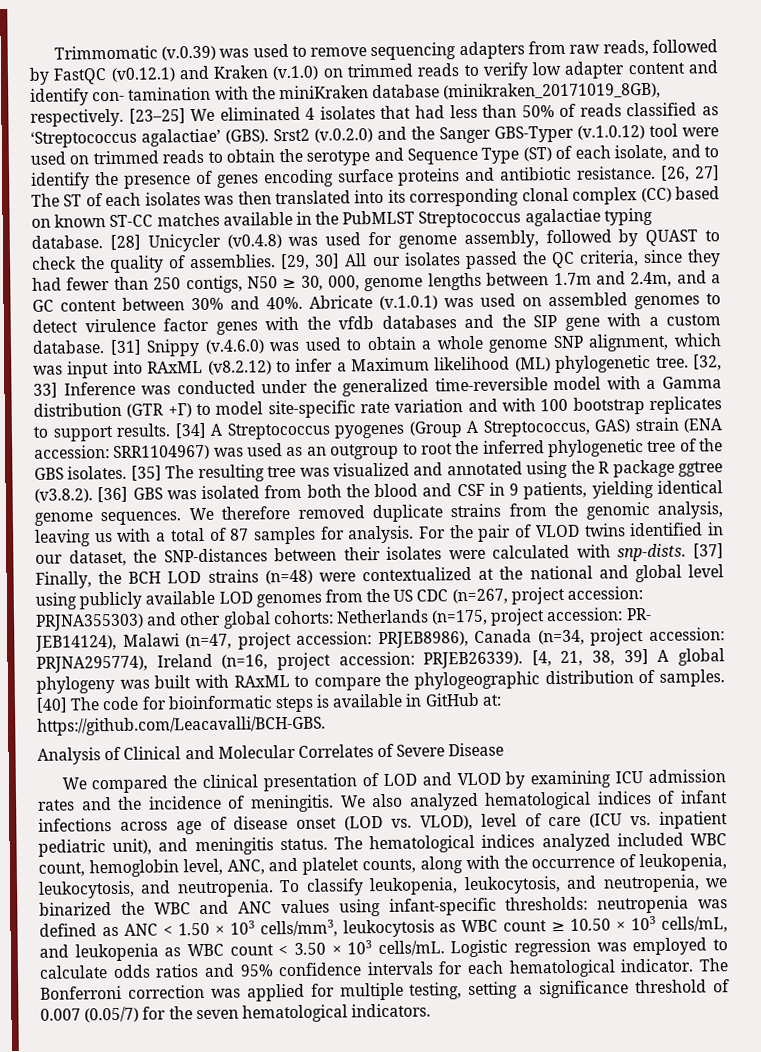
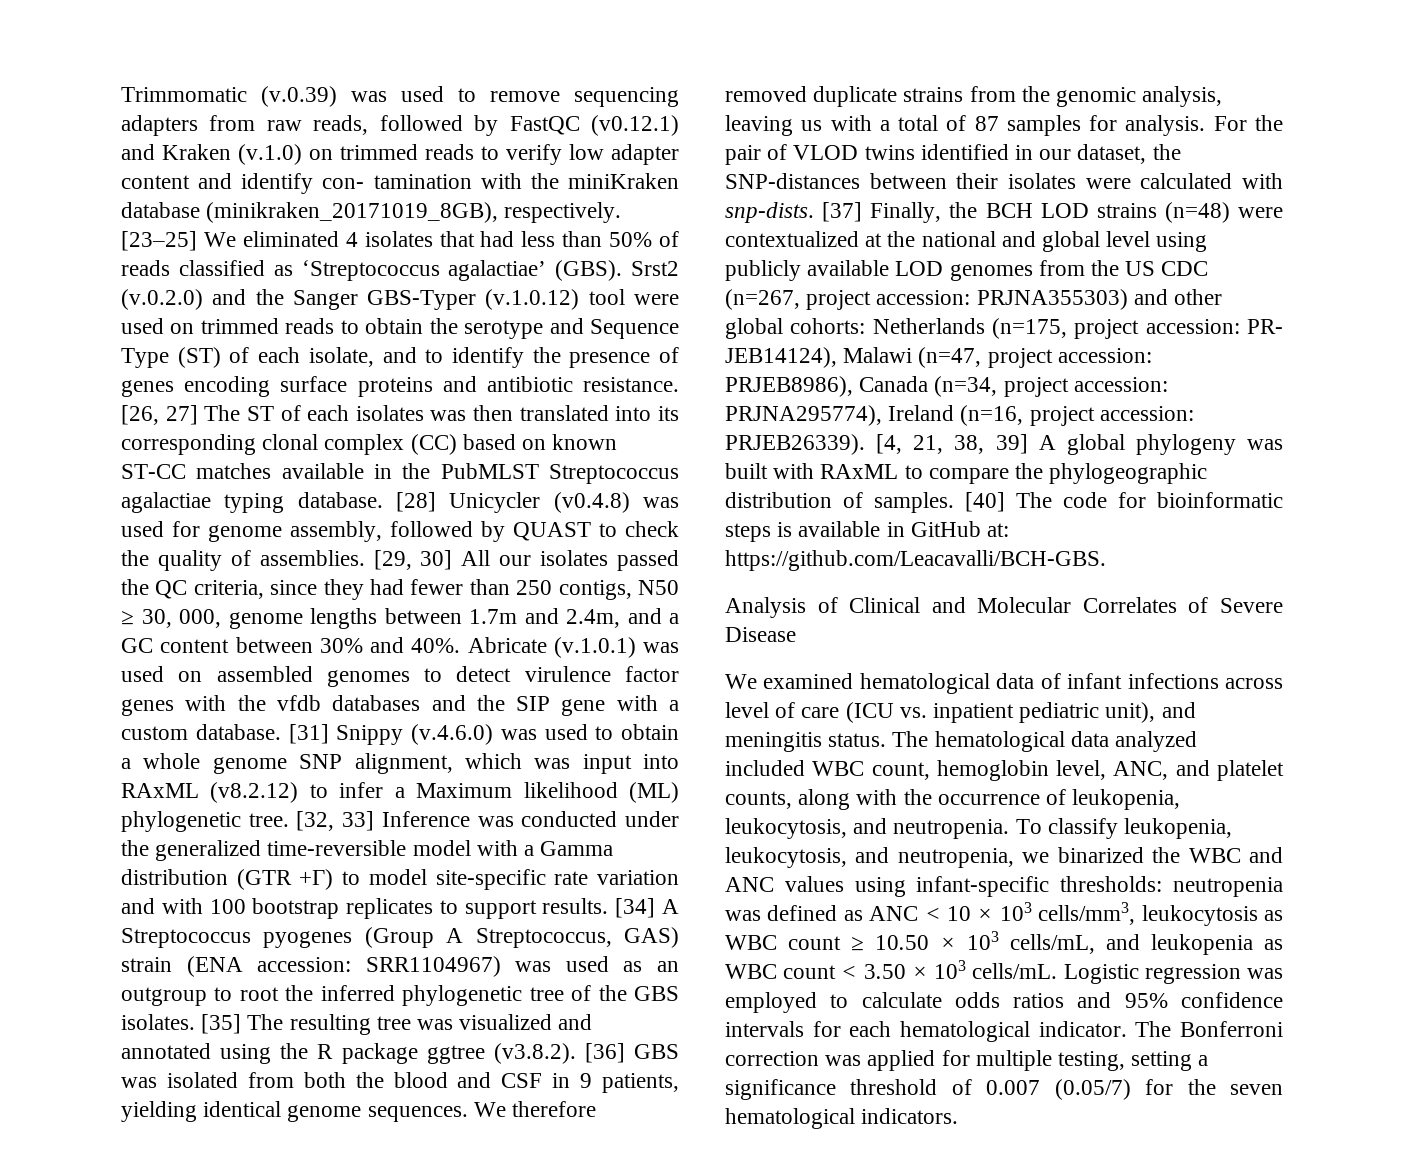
- We compared the clinical presentation of LOD and VLOD by examining ICU admission rates and the incidence of meningitis. We also analyzed hematological indices of infant infections across age of disease onset (LOD vs. VLOD), level of care (ICU vs. inpatient pediatric unit), and meningitis status.
+ We examined hematological data of infant infections across level of care (ICU vs. inpatient pediatric unit), and meningitis status.
- The hematological indices analyzed included WBC count, hemoglobin level, ANC, and platelet counts, along with the occurrence of leukopenia, leukocytosis, and neutropenia.
+ The hematological data analyzed included WBC count, hemoglobin level, ANC, and platelet counts, along with the occurrence of leukopenia, leukocytosis, and neutropenia.
- To classify leukopenia, leukocytosis, and neutropenia, we binarized the WBC and ANC values using infant-specific thresholds: neutropenia was defined as ANC < 1.50 × 103 cells/mm3, leukocytosis as WBC count ≥ 10.50 × 103 cells/mL, and leukopenia as WBC count < 3.50 × 103 cells/mL.
+ To classify leukopenia, leukocytosis, and neutropenia, we binarized the WBC and ANC values using infant-specific thresholds: neutropenia was defined as ANC < 10 × 103 cells/mm3, leukocytosis as WBC count ≥ 10.50 × 103 cells/mL, and leukopenia as WBC count < 3.50 × 103 cells/mL.

